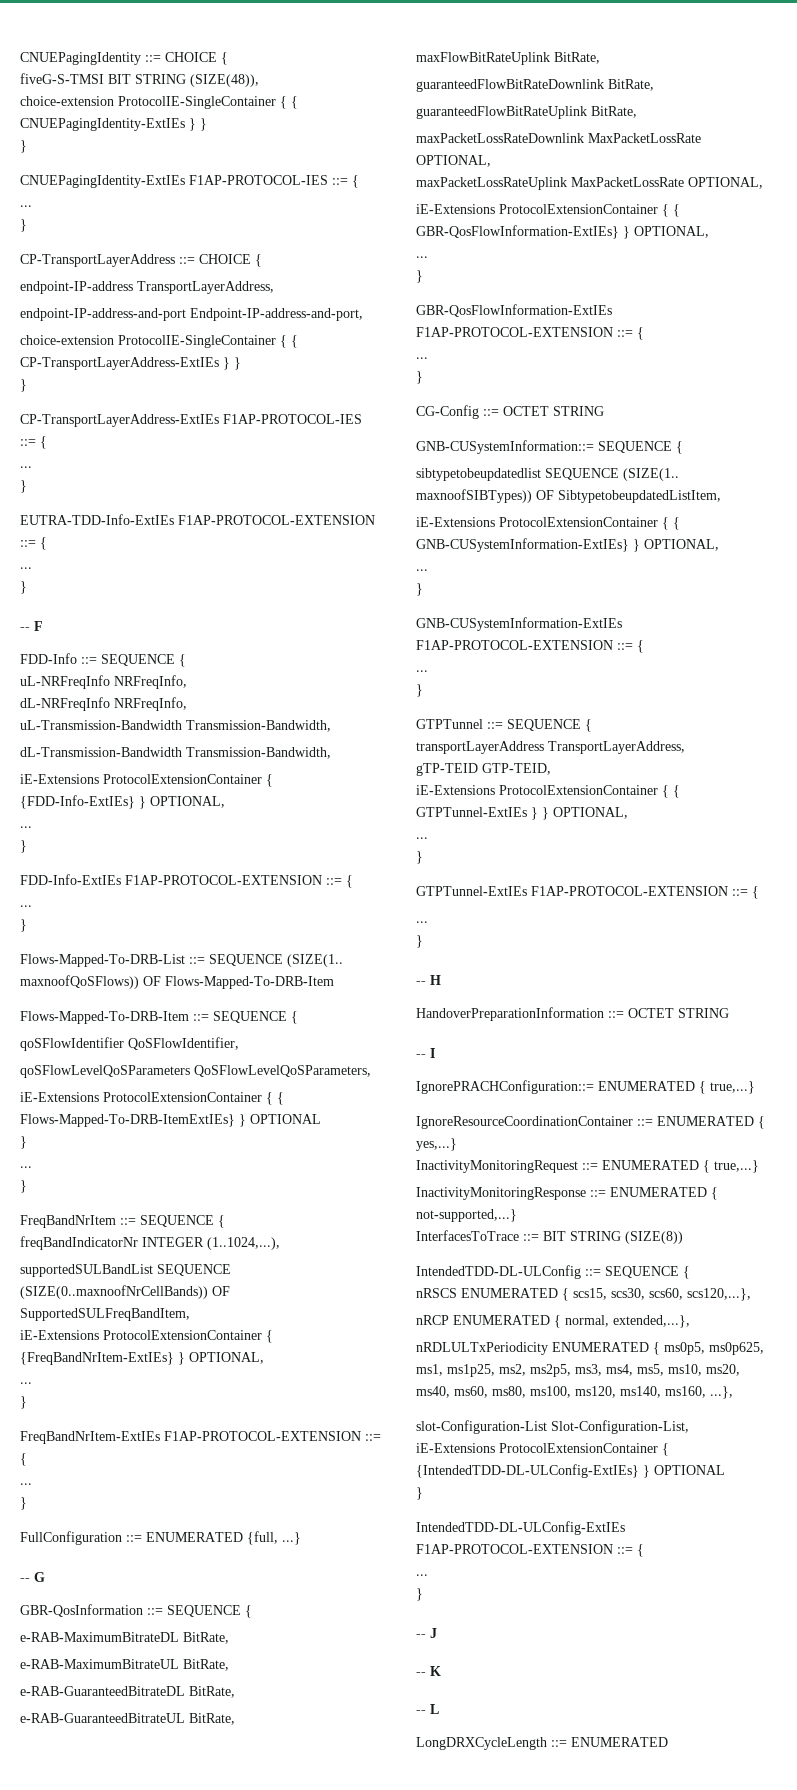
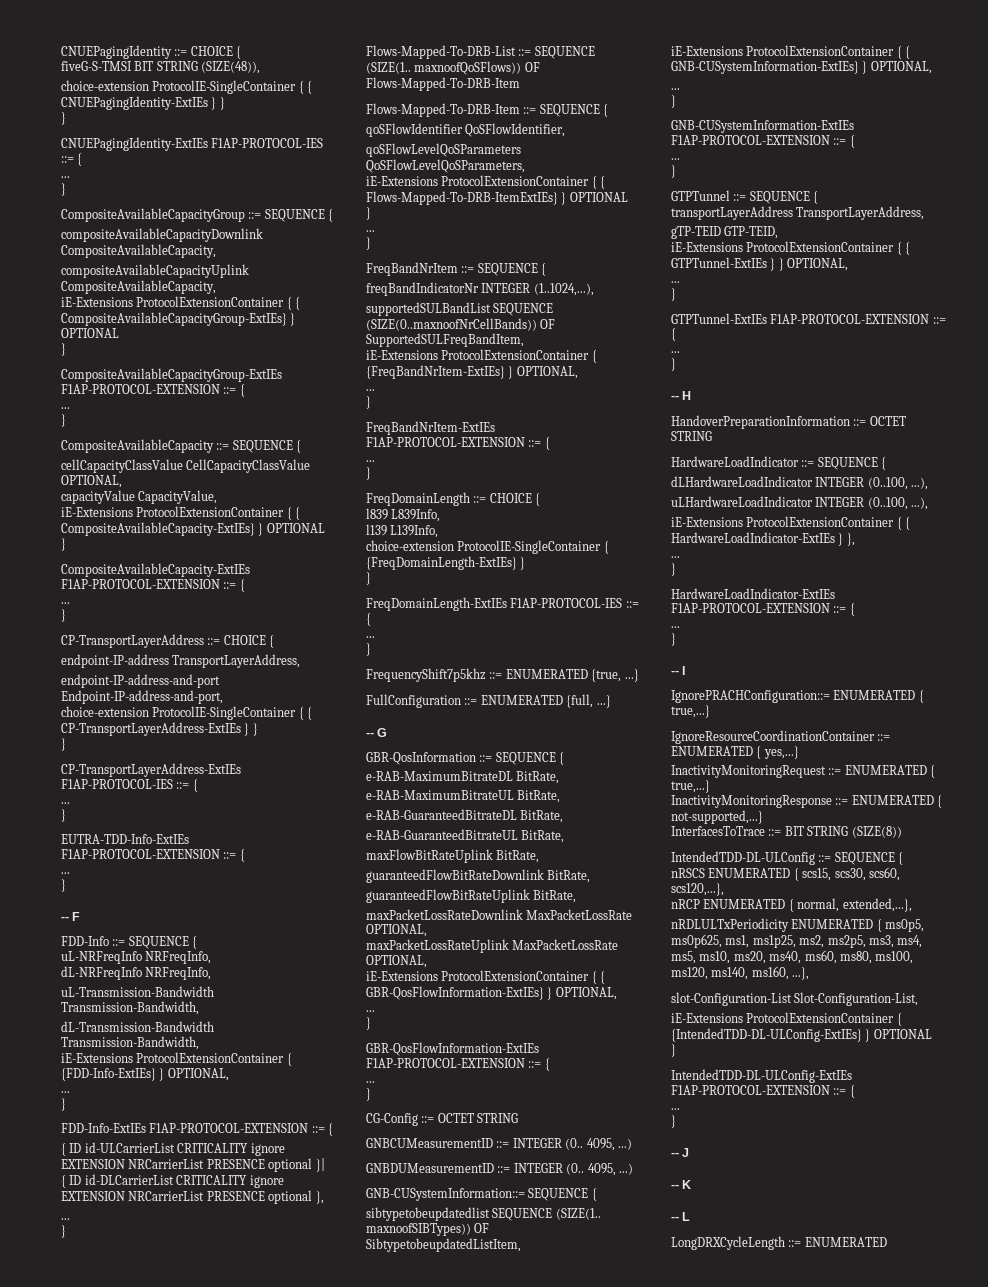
+ CompositeAvailableCapacityGroup ::= SEQUENCE {
+ compositeAvailableCapacityDownlink CompositeAvailableCapacity,
+ compositeAvailableCapacityUplink CompositeAvailableCapacity,
+ iE-Extensions ProtocolExtensionContainer { { CompositeAvailableCapacityGroup-ExtIEs} } OPTIONAL
+ }
+ CompositeAvailableCapacityGroup-ExtIEs F1AP-PROTOCOL-EXTENSION ::= {
+ ...
+ }
+ CompositeAvailableCapacity ::= SEQUENCE {
+ cellCapacityClassValue CellCapacityClassValue OPTIONAL,
+ capacityValue CapacityValue,
+ iE-Extensions ProtocolExtensionContainer { { CompositeAvailableCapacity-ExtIEs} } OPTIONAL
+ }
+ CompositeAvailableCapacity-ExtIEs F1AP-PROTOCOL-EXTENSION ::= {
+ ...
+ }
+ { ID id-ULCarrierList CRITICALITY ignore EXTENSION NRCarrierList PRESENCE optional }|
+ { ID id-DLCarrierList CRITICALITY ignore EXTENSION NRCarrierList PRESENCE optional },
+ FreqDomainLength ::= CHOICE {
+ l839 L839Info,
+ l139 L139Info,
+ choice-extension ProtocolIE-SingleContainer { {FreqDomainLength-ExtIEs} }
+ }
+ FreqDomainLength-ExtIEs F1AP-PROTOCOL-IES ::= {
+ ...
+ }
+ FrequencyShift7p5khz ::= ENUMERATED {true, ...}
+ GNBCUMeasurementID ::= INTEGER (0.. 4095, ...)
+ GNBDUMeasurementID ::= INTEGER (0.. 4095, ...)
+ HardwareLoadIndicator ::= SEQUENCE {
+ dLHardwareLoadIndicator INTEGER (0..100, ...),
+ uLHardwareLoadIndicator INTEGER (0..100, ...),
+ iE-Extensions ProtocolExtensionContainer { { HardwareLoadIndicator-ExtIEs } },
+ ...
+ }
+ HardwareLoadIndicator-ExtIEs F1AP-PROTOCOL-EXTENSION ::= {
+ ...
+ }

